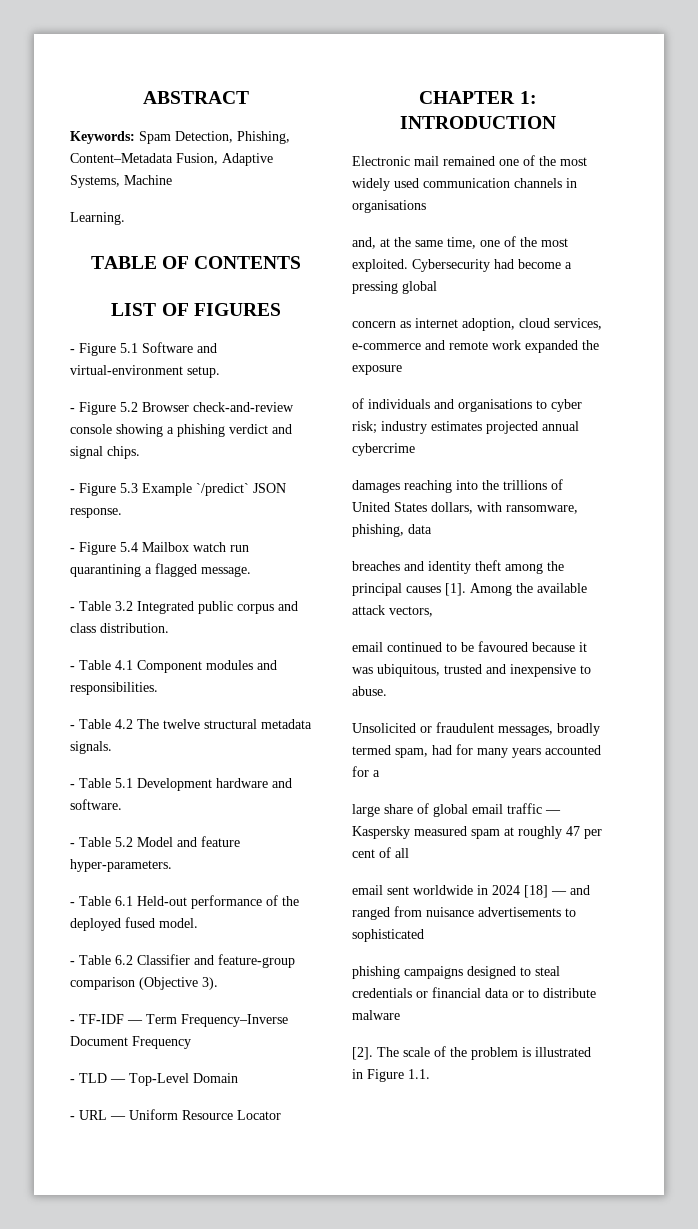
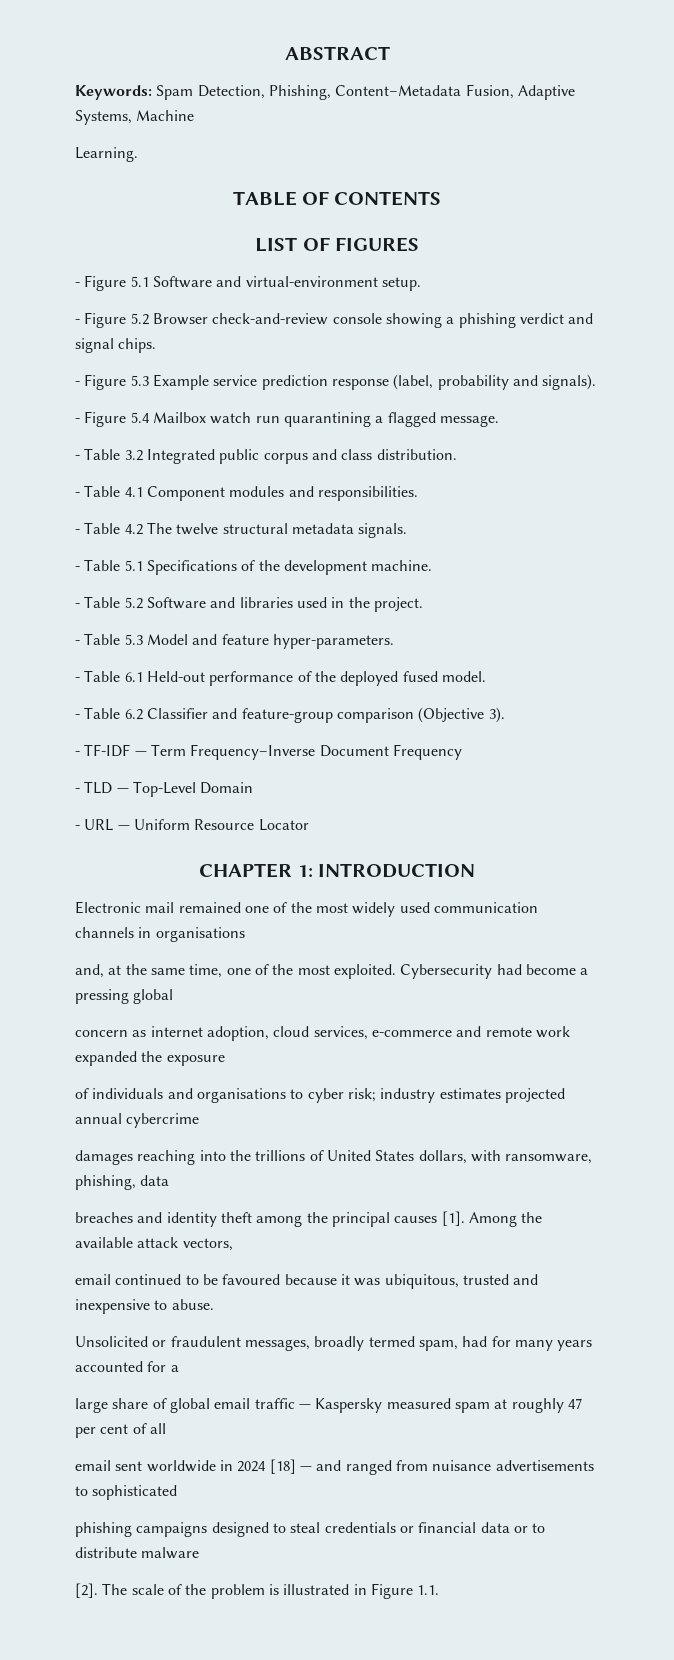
- - Figure 5.3 Example `/predict` JSON response.
+ - Figure 5.3 Example service prediction response (label, probability and signals).
- - Table 5.1 Development hardware and software.
- - Table 5.2 Model and feature hyper-parameters.
+ - Table 5.1 Specifications of the development machine.
+ - Table 5.2 Software and libraries used in the project.
+ - Table 5.3 Model and feature hyper-parameters.

